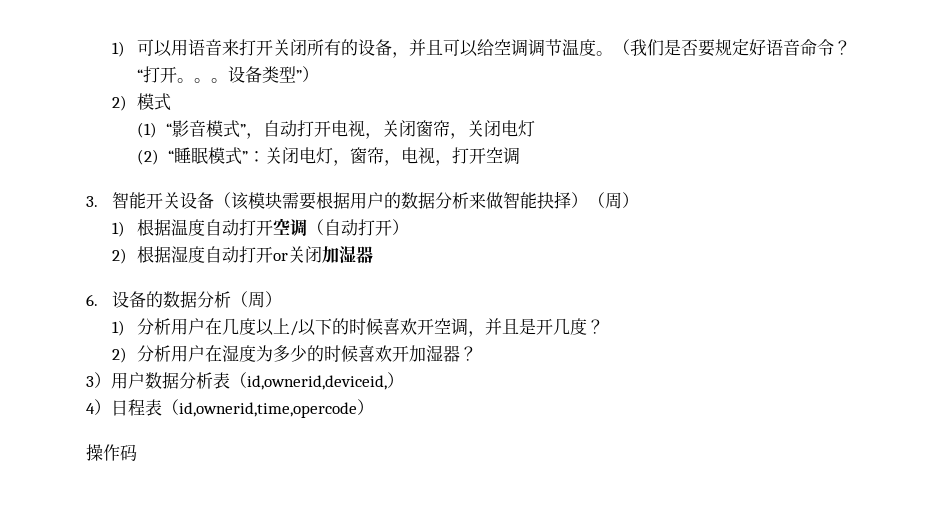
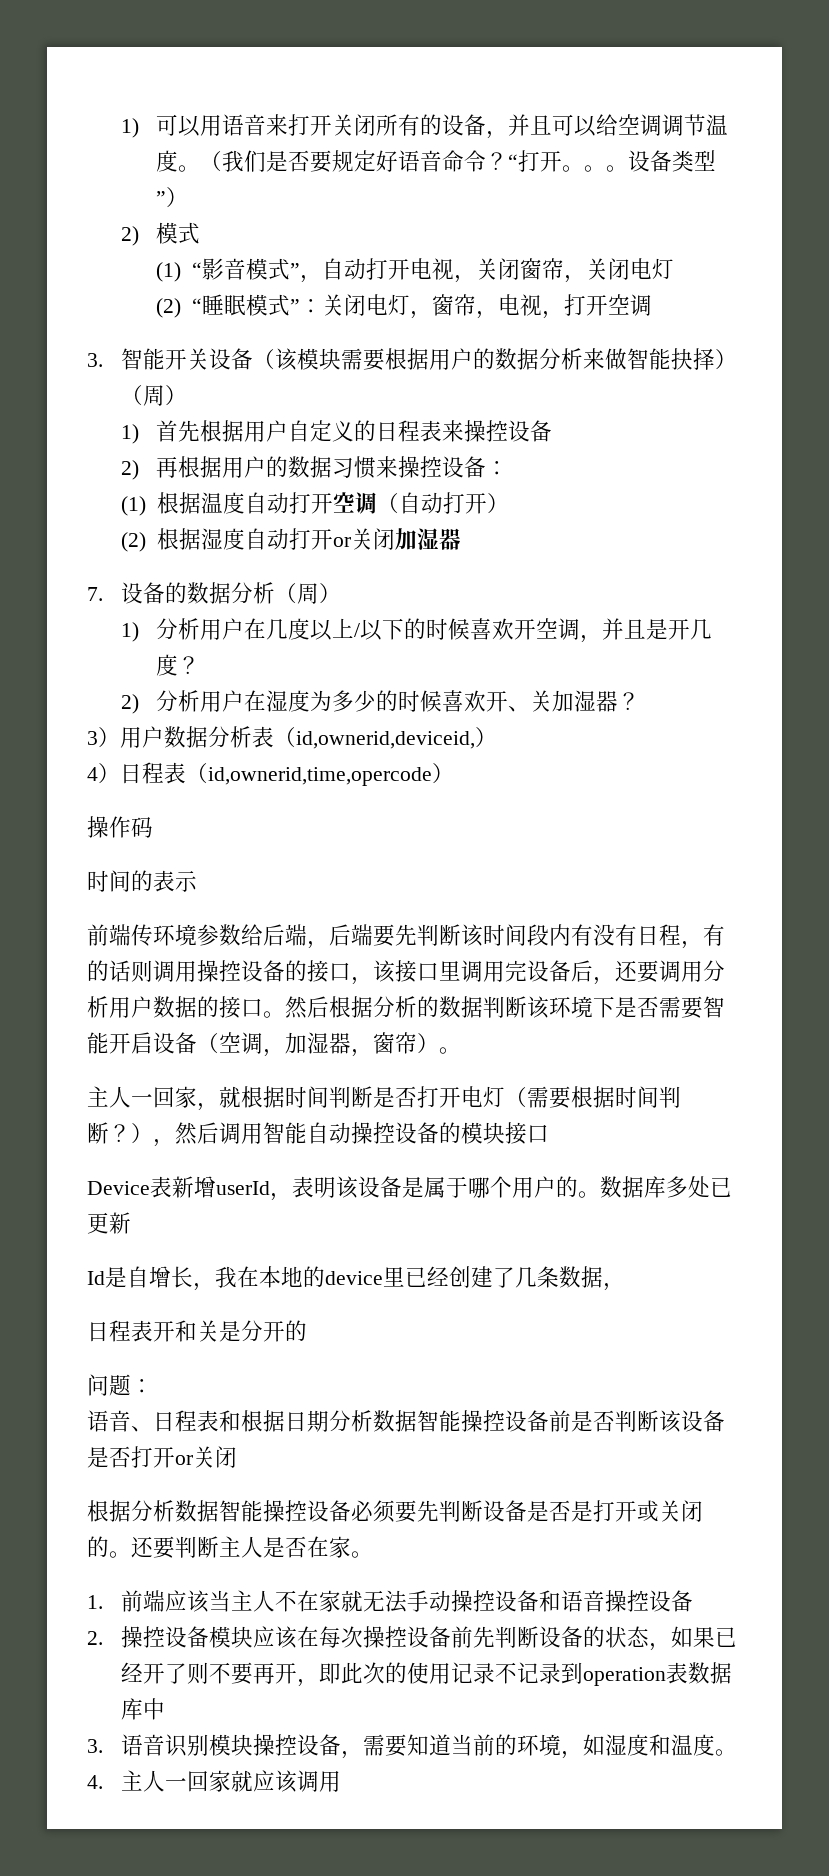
- 1)根据温度自动打开空调（自动打开）
+ 1)首先根据用户自定义的日程表来操控设备
+ 2)再根据用户的数据习惯来操控设备：
+ (1)根据温度自动打开空调（自动打开）
- 2)根据湿度自动打开or关闭加湿器
+ (2)根据湿度自动打开or关闭加湿器
- 6.设备的数据分析（周）
+ 7.设备的数据分析（周）
- 2)分析用户在湿度为多少的时候喜欢开加湿器？
+ 2)分析用户在湿度为多少的时候喜欢开、关加湿器？
+ 时间的表示
+ 前端传环境参数给后端，后端要先判断该时间段内有没有日程，有的话则调用操控设备的接口，该接口里调用完设备后，还要调用分析用户数据的接口。然后根据分析的数据判断该环境下是否需要智能开启设备（空调，加湿器，窗帘）。
+ 主人一回家，就根据时间判断是否打开电灯（需要根据时间判断？），然后调用智能自动操控设备的模块接口
+ Device表新增userId，表明该设备是属于哪个用户的。数据库多处已更新
+ Id是自增长，我在本地的device里已经创建了几条数据，
+ 日程表开和关是分开的
+ 问题：
+ 语音、日程表和根据日期分析数据智能操控设备前是否判断该设备是否打开or关闭
+ 根据分析数据智能操控设备必须要先判断设备是否是打开或关闭的。还要判断主人是否在家。
+ 1.前端应该当主人不在家就无法手动操控设备和语音操控设备
+ 2.操控设备模块应该在每次操控设备前先判断设备的状态，如果已经开了则不要再开，即此次的使用记录不记录到operation表数据库中
+ 3.语音识别模块操控设备，需要知道当前的环境，如湿度和温度。
+ 4.主人一回家就应该调用

